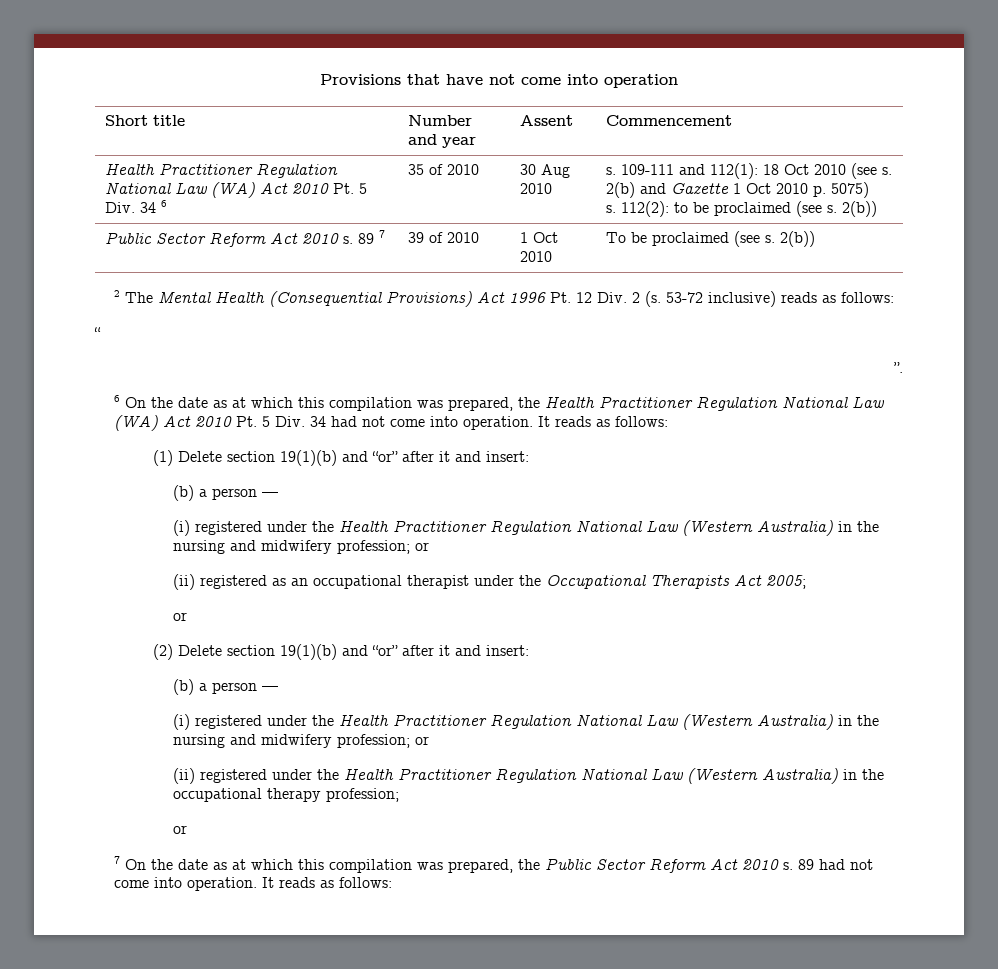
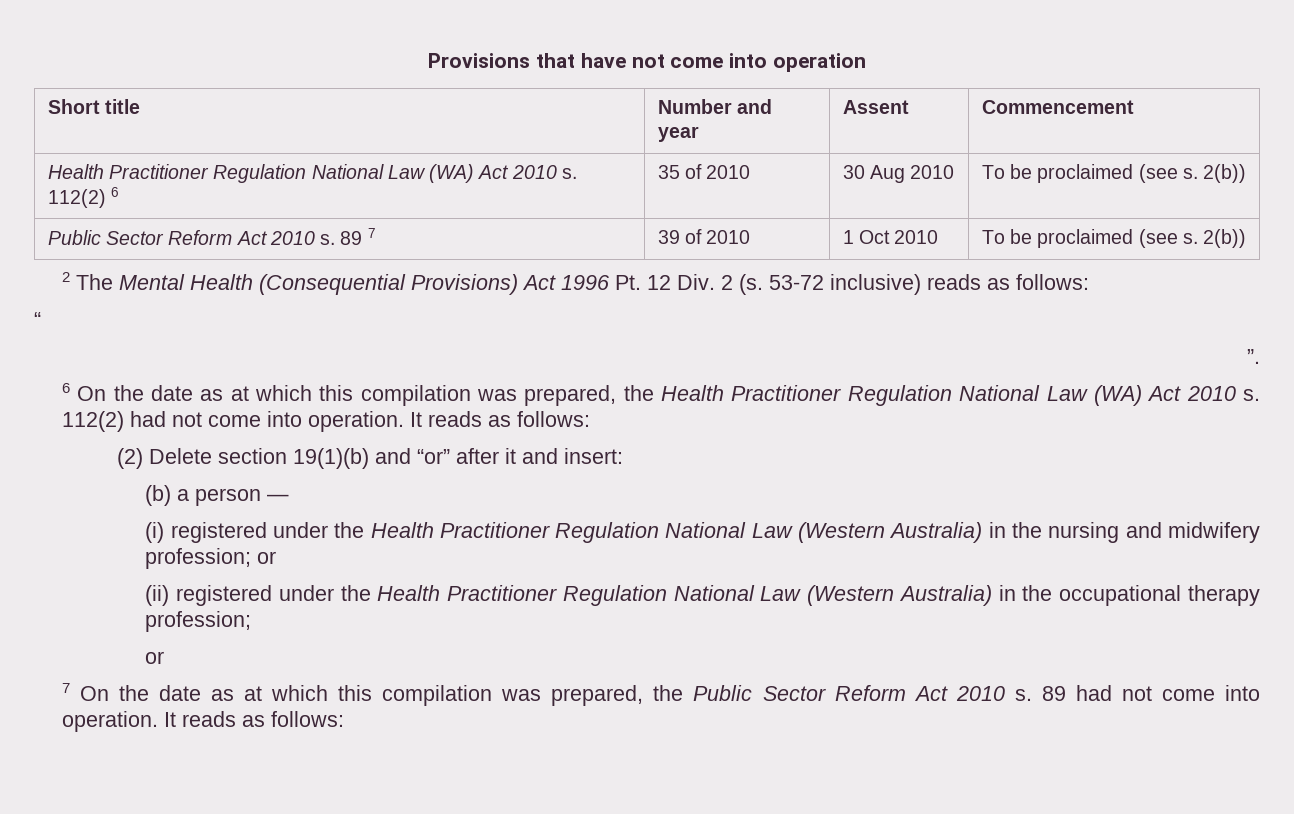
- Health Practitioner Regulation National Law (WA) Act 2010 Pt. 5 Div. 34 6
+ Health Practitioner Regulation National Law (WA) Act 2010 s. 112(2) 6
- 30 Aug 2010 | s. 109-111 and 112(1): 18 Oct 2010 (see s. 2(b) and Gazette 1 Oct 2010 p. 5075)
- s. 112(2): to be proclaimed (see s.
+ 30 Aug 2010 | To be proclaimed (see s.
- 6 On the date as at which this compilation was prepared, the Health Practitioner Regulation National Law (WA) Act 2010 Pt. 5 Div. 34 had not come into operation. It reads as follows:
- (1) Delete section 19(1)(b) and “or” after it and insert:
- (b) a person —
- (i) registered under the Health Practitioner Regulation National Law (Western Australia) in the nursing and midwifery profession; or
- (ii) registered as an occupational therapist under the Occupational Therapists Act 2005;
- or
+ 6 On the date as at which this compilation was prepared, the Health Practitioner Regulation National Law (WA) Act 2010 s. 112(2) had not come into operation. It reads as follows:

